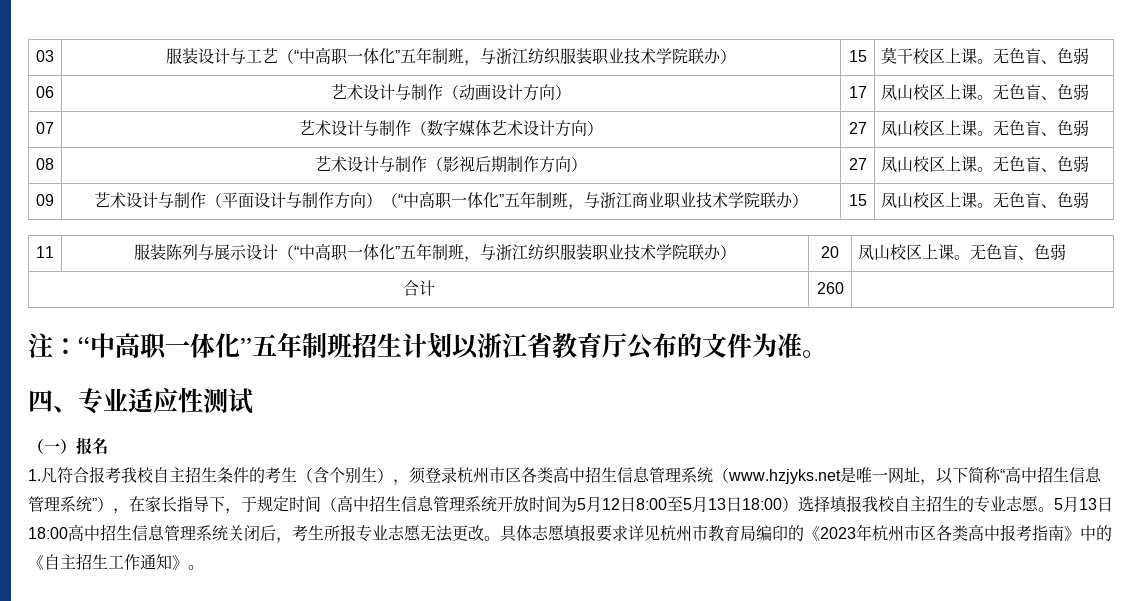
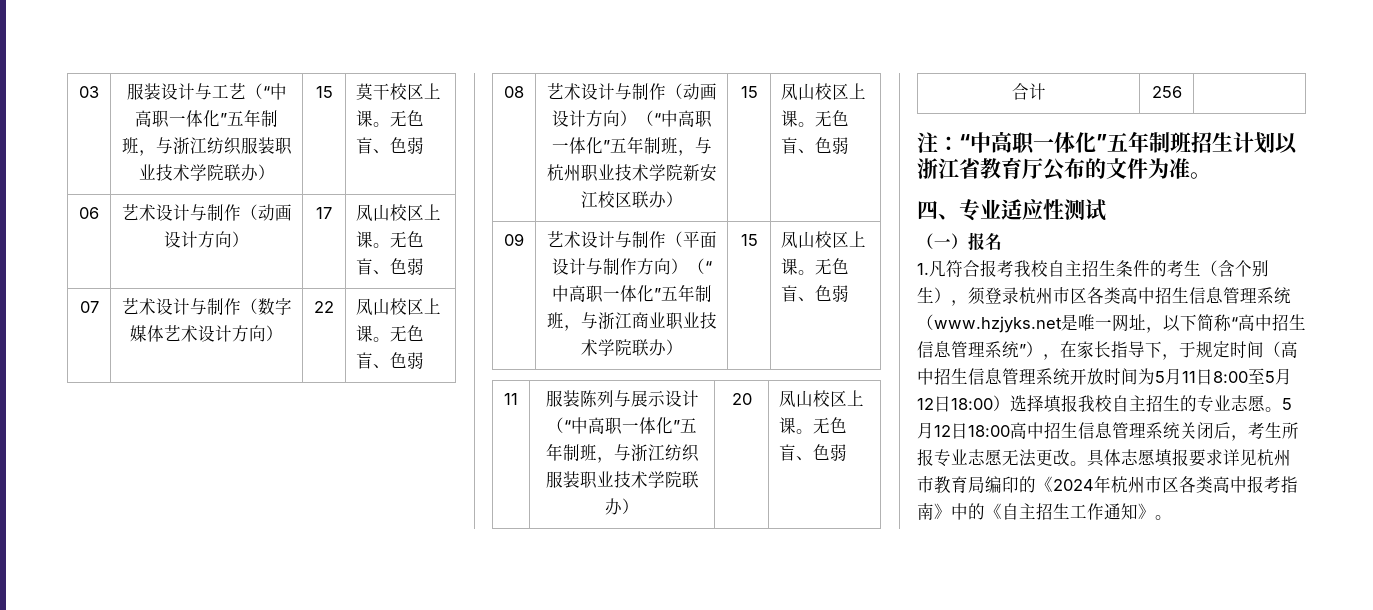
- 07 | 艺术设计与制作（数字媒体艺术设计方向） | 27 | 凤山校区上课。无色盲、色弱
+ 07 | 艺术设计与制作（数字媒体艺术设计方向） | 22 | 凤山校区上课。无色盲、色弱
- 08 | 艺术设计与制作（影视后期制作方向） | 27 | 凤山校区上课。无色盲、色弱
+ 08 | 艺术设计与制作（动画设计方向）（“中高职一体化”五年制班，与杭州职业技术学院新安江校区联办） | 15 | 凤山校区上课。无色盲、色弱
- 合计 | 260 |
+ 合计 | 256 |
- 1.凡符合报考我校自主招生条件的考生（含个别生），须登录杭州市区各类高中招生信息管理系统（www.hzjyks.net是唯一网址，以下简称“高中招生信息管理系统”），在家长指导下，于规定时间（高中招生信息管理系统开放时间为5月12日8:00至5月13日18:00）选择填报我校自主招生的专业志愿。
+ 1.凡符合报考我校自主招生条件的考生（含个别生），须登录杭州市区各类高中招生信息管理系统（www.hzjyks.net是唯一网址，以下简称“高中招生信息管理系统”），在家长指导下，于规定时间（高中招生信息管理系统开放时间为5月11日8:00至5月12日18:00）选择填报我校自主招生的专业志愿。
- 5月13日18:00高中招生信息管理系统关闭后，考生所报专业志愿无法更改。
+ 5月12日18:00高中招生信息管理系统关闭后，考生所报专业志愿无法更改。
- 具体志愿填报要求详见杭州市教育局编印的《2023年杭州市区各类高中报考指南》中的《自主招生工作通知》。
+ 具体志愿填报要求详见杭州市教育局编印的《2024年杭州市区各类高中报考指南》中的《自主招生工作通知》。

